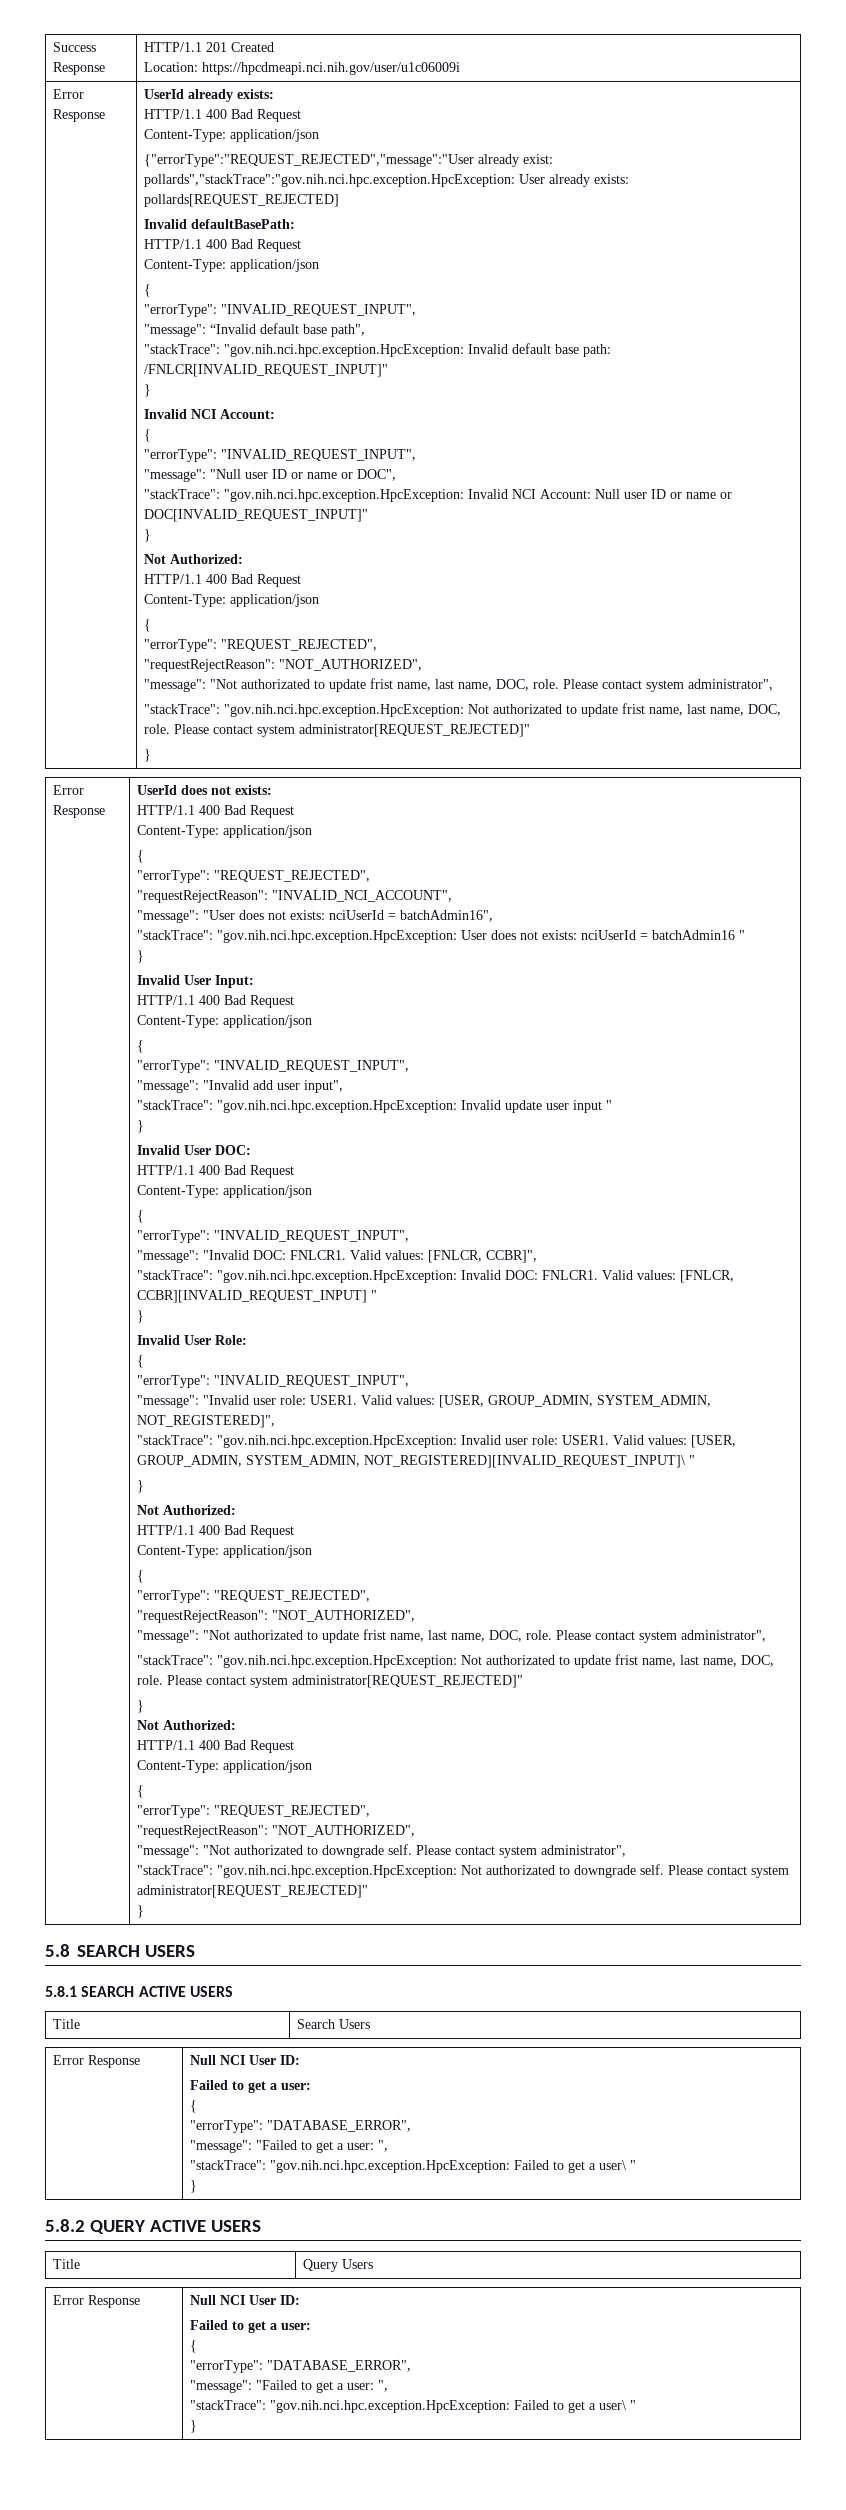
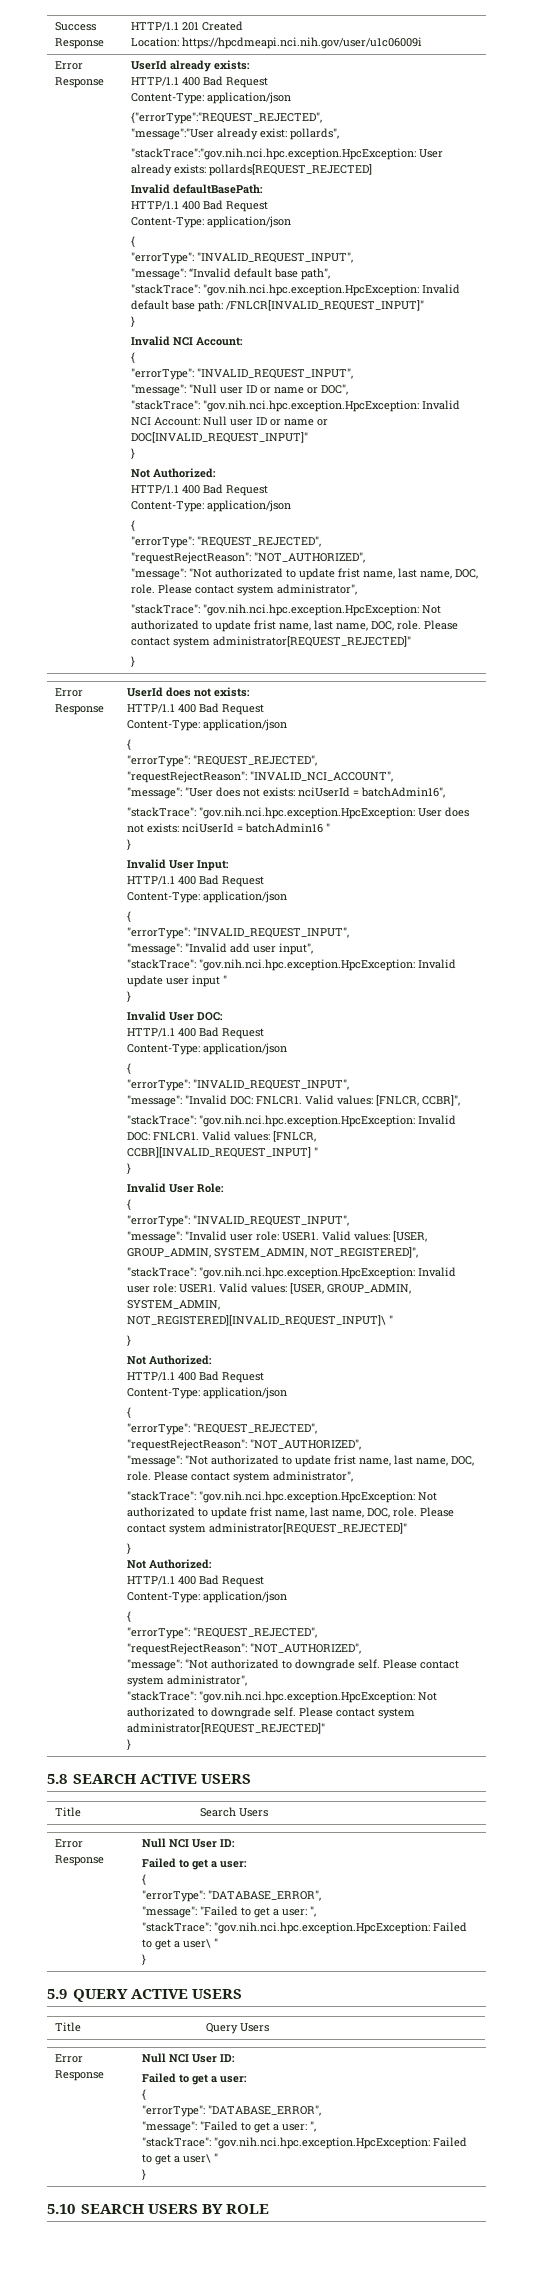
- {"errorType":"REQUEST_REJECTED","message":"User already exist: pollards","stackTrace":"gov.nih.nci.hpc.exception.HpcException: User already exists: pollards[REQUEST_REJECTED]
+ {"errorType":"REQUEST_REJECTED",
+ "message":"User already exist: pollards",
+ "stackTrace":"gov.nih.nci.hpc.exception.HpcException: User already exists: pollards[REQUEST_REJECTED]
- 5.8 SEARCH USERS
- 5.8.1 SEARCH ACTIVE USERS
+ 5.8 SEARCH ACTIVE USERS
- 5.8.2 QUERY ACTIVE USERS
+ 5.9 QUERY ACTIVE USERS
+ 5.10 SEARCH USERS BY ROLE

